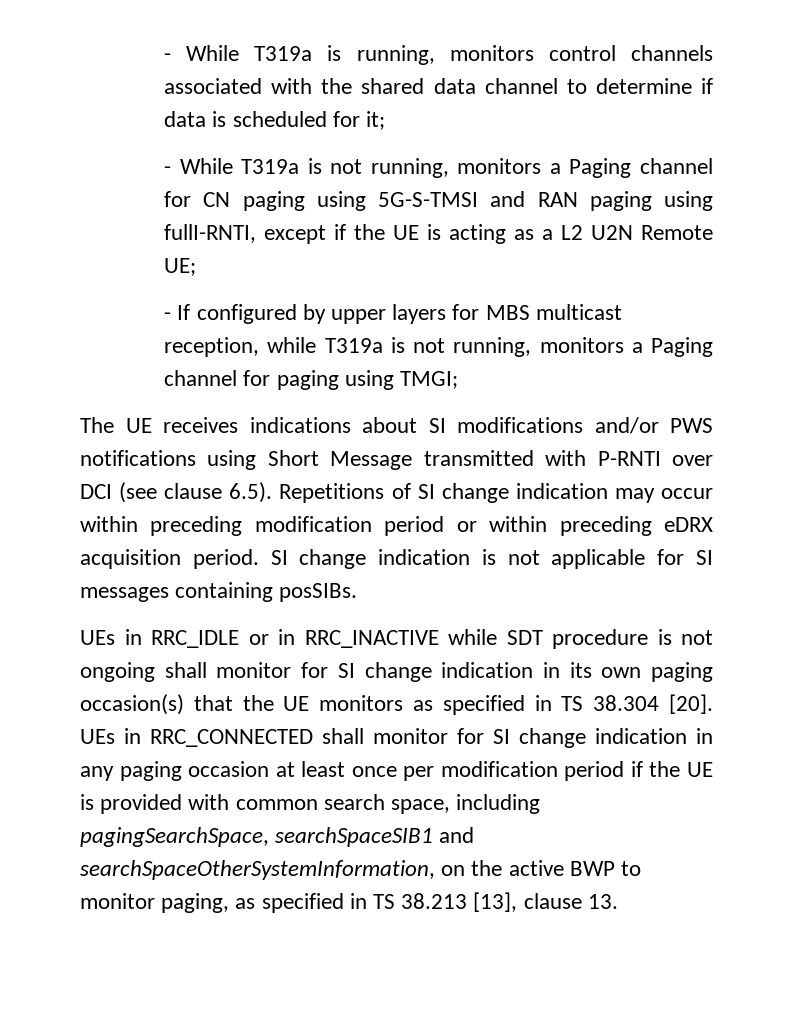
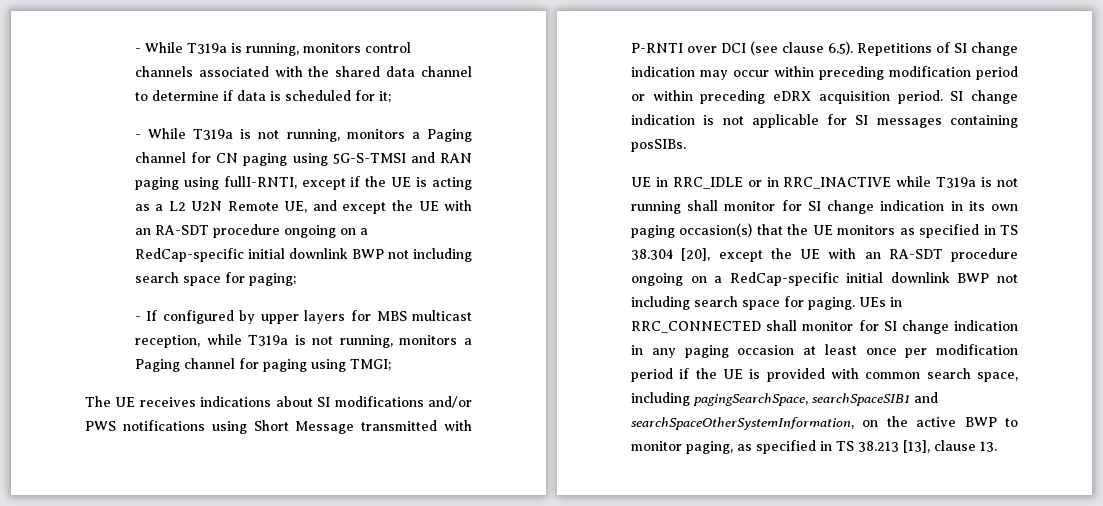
- - While T319a is not running, monitors a Paging channel for CN paging using 5G-S-TMSI and RAN paging using fullI-RNTI, except if the UE is acting as a L2 U2N Remote UE;
+ - While T319a is not running, monitors a Paging channel for CN paging using 5G-S-TMSI and RAN paging using fullI-RNTI, except if the UE is acting as a L2 U2N Remote UE, and except the UE with an RA-SDT procedure ongoing on a RedCap-specific initial downlink BWP not including search space for paging;
- UEs in RRC_IDLE or in RRC_INACTIVE while SDT procedure is not ongoing shall monitor for SI change indication in its own paging occasion(s) that the UE monitors as specified in TS 38.304 [20].
+ UE in RRC_IDLE or in RRC_INACTIVE while T319a is not running shall monitor for SI change indication in its own paging occasion(s) that the UE monitors as specified in TS 38.304 [20], except the UE with an RA-SDT procedure ongoing on a RedCap-specific initial downlink BWP not including search space for paging.

